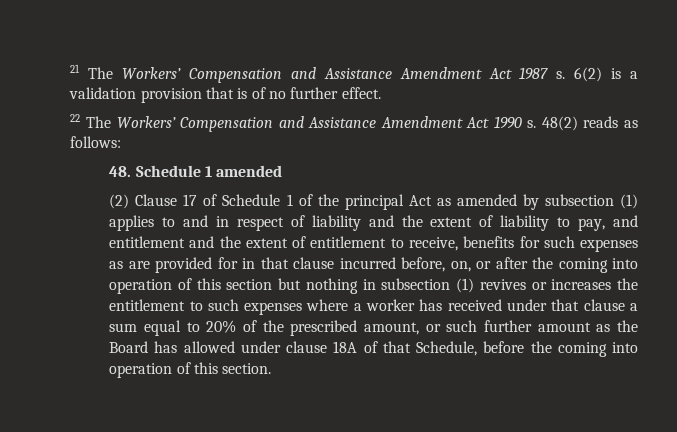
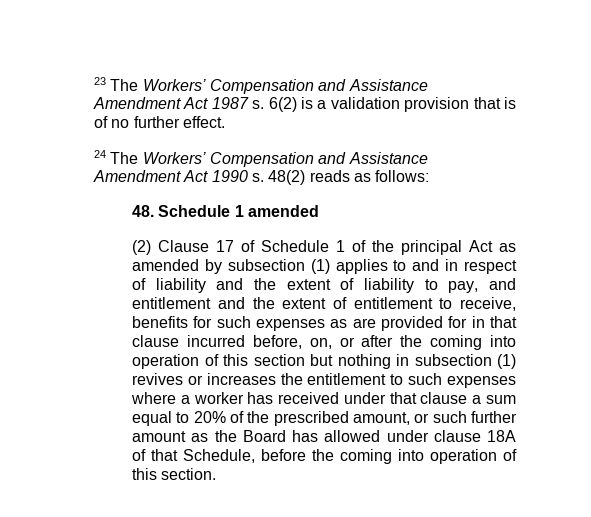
- 21 The Workers’ Compensation and Assistance Amendment Act 1987 s.
+ 23 The Workers’ Compensation and Assistance Amendment Act 1987 s.
- 22 The Workers’ Compensation and Assistance Amendment Act 1990 s.
+ 24 The Workers’ Compensation and Assistance Amendment Act 1990 s.

